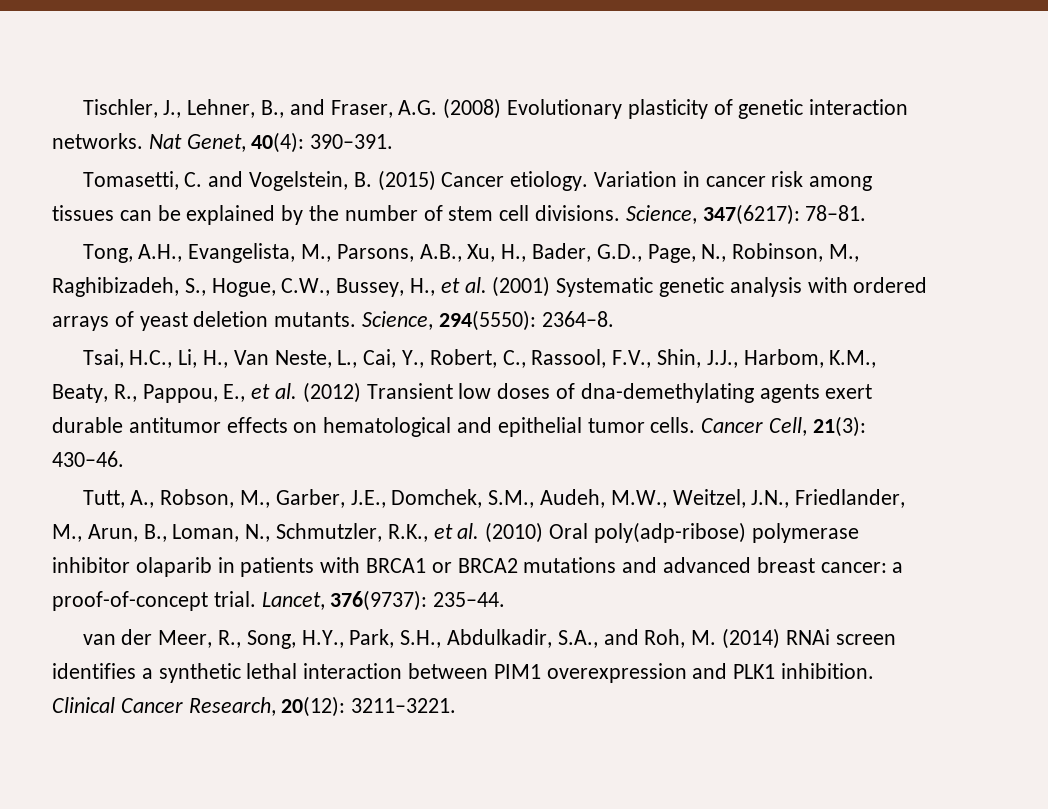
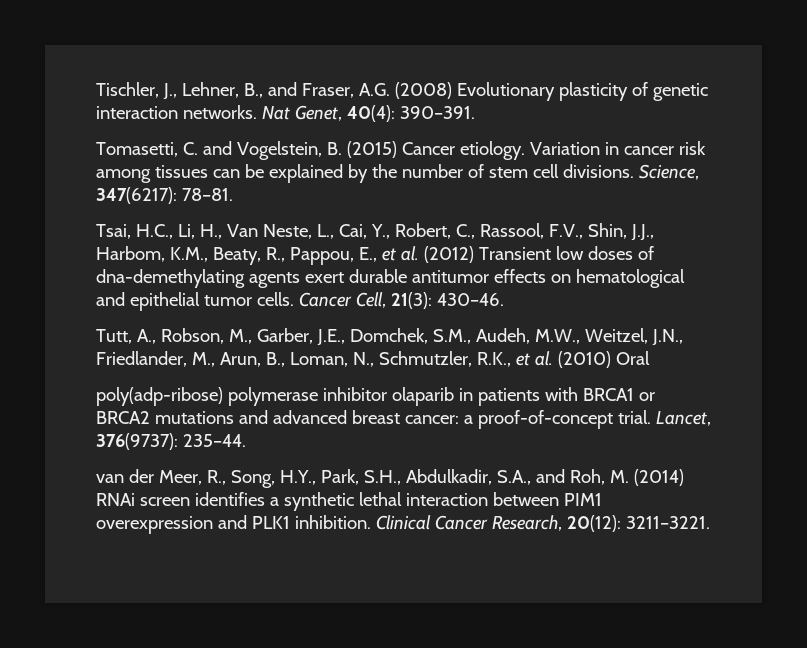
- Tong, A.H., Evangelista, M., Parsons, A.B., Xu, H., Bader, G.D., Page, N., Robinson, M., Raghibizadeh, S., Hogue, C.W., Bussey, H., et al. (2001) Systematic genetic analysis with ordered arrays of yeast deletion mutants. Science, 294(5550): 2364–8.
- Tutt, A., Robson, M., Garber, J.E., Domchek, S.M., Audeh, M.W., Weitzel, J.N., Friedlander, M., Arun, B., Loman, N., Schmutzler, R.K., et al. (2010) Oral poly(adp-ribose) polymerase inhibitor olaparib in patients with BRCA1 or BRCA2 mutations and advanced breast cancer: a proof-of-concept trial.
+ Tutt, A., Robson, M., Garber, J.E., Domchek, S.M., Audeh, M.W., Weitzel, J.N., Friedlander, M., Arun, B., Loman, N., Schmutzler, R.K., et al. (2010) Oral
+ poly(adp-ribose) polymerase inhibitor olaparib in patients with BRCA1 or BRCA2 mutations and advanced breast cancer: a proof-of-concept trial.

